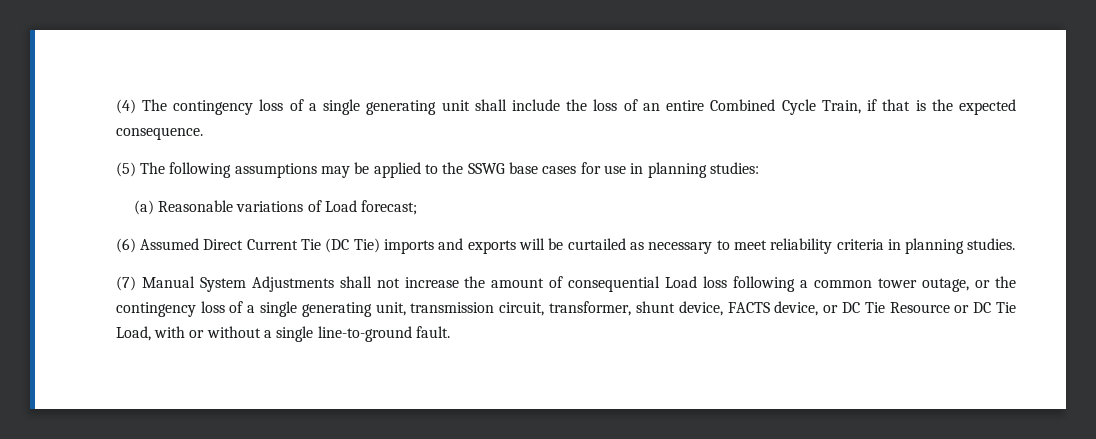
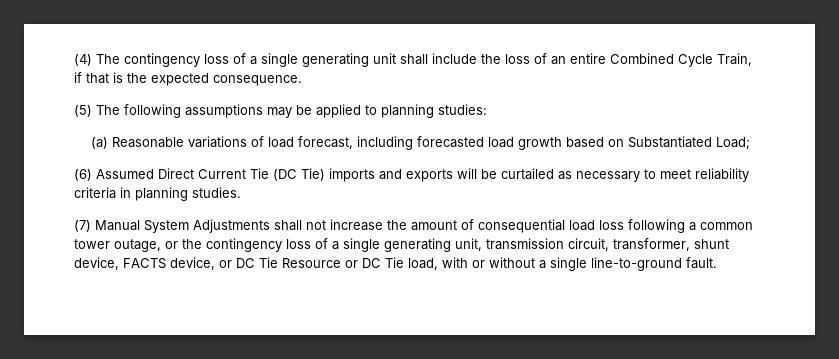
- (5) The following assumptions may be applied to the SSWG base cases for use in planning studies:
+ (5) The following assumptions may be applied to planning studies:
- (a) Reasonable variations of Load forecast;
+ (a) Reasonable variations of load forecast, including forecasted load growth based on Substantiated Load;
- (7) Manual System Adjustments shall not increase the amount of consequential Load loss following a common tower outage, or the contingency loss of a single generating unit, transmission circuit, transformer, shunt device, FACTS device, or DC Tie Resource or DC Tie Load, with or without a single line-to-ground fault.
+ (7) Manual System Adjustments shall not increase the amount of consequential load loss following a common tower outage, or the contingency loss of a single generating unit, transmission circuit, transformer, shunt device, FACTS device, or DC Tie Resource or DC Tie load, with or without a single line-to-ground fault.

